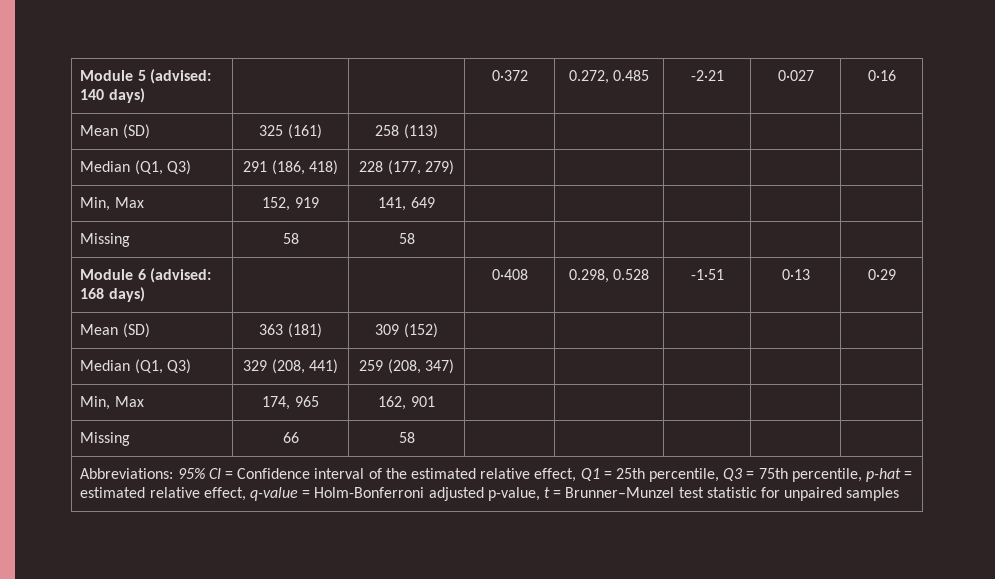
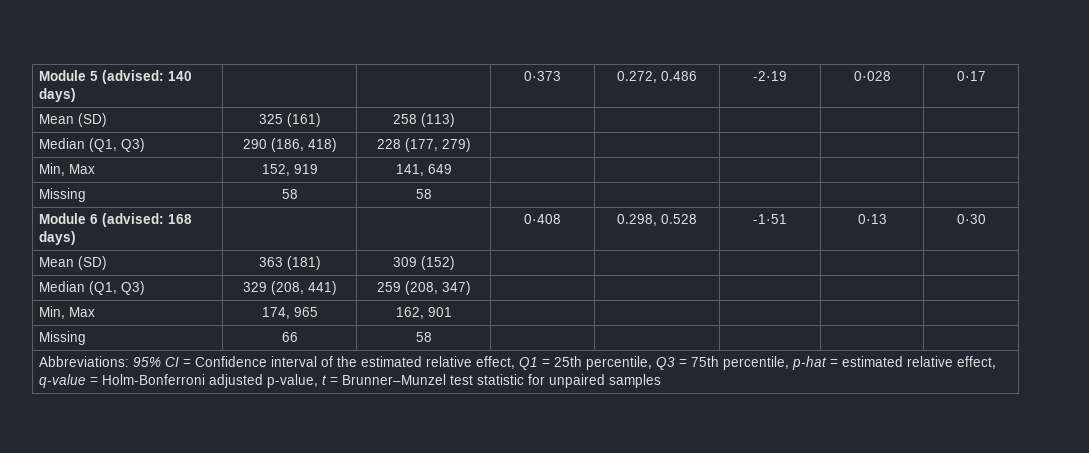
- Module 5 (advised: 140 days) | | | 0·372 | 0.272, 0.485 | -2·21 | 0·027 | 0·16
+ Module 5 (advised: 140 days) | | | 0·373 | 0.272, 0.486 | -2·19 | 0·028 | 0·17
- Median (Q1, Q3) | 291 (186, 418) | 228 (177, 279) | | | | |
+ Median (Q1, Q3) | 290 (186, 418) | 228 (177, 279) | | | | |
- Module 6 (advised: 168 days) | | | 0·408 | 0.298, 0.528 | -1·51 | 0·13 | 0·29
+ Module 6 (advised: 168 days) | | | 0·408 | 0.298, 0.528 | -1·51 | 0·13 | 0·30

